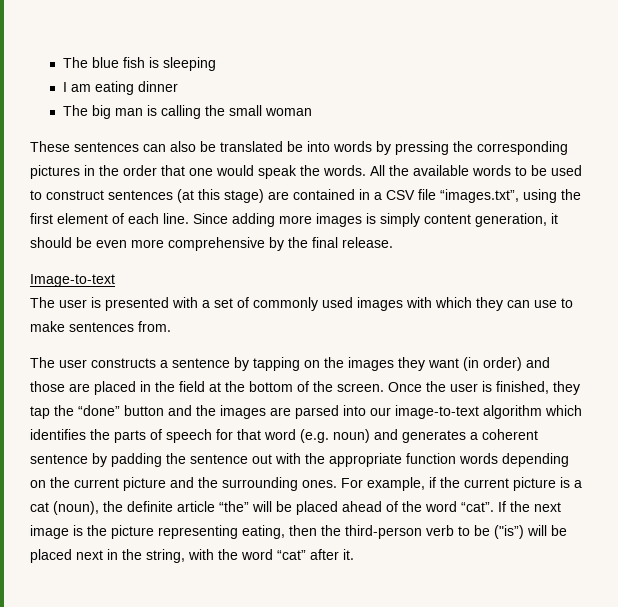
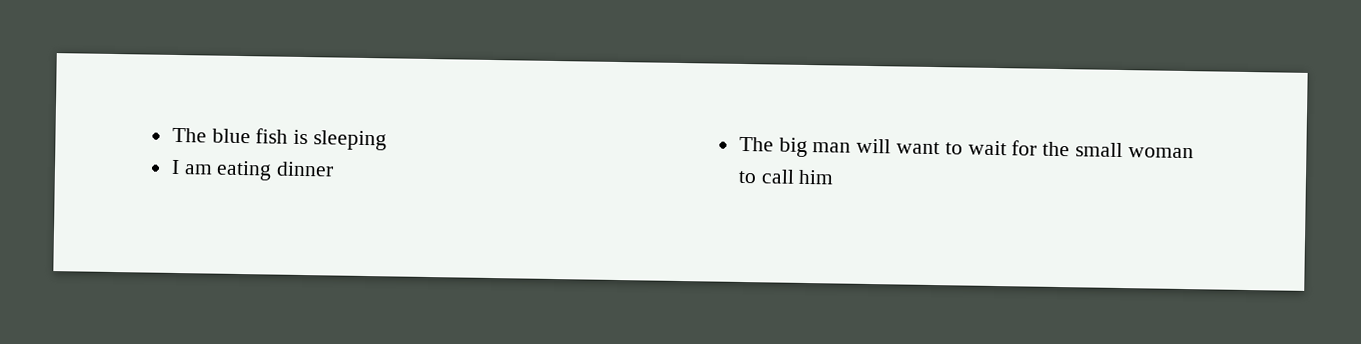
- The big man is calling the small woman
- These sentences can also be translated be into words by pressing the corresponding pictures in the order that one would speak the words. All the available words to be used to construct sentences (at this stage) are contained in a CSV file “images.txt”, using the first element of each line. Since adding more images is simply content generation, it should be even more comprehensive by the final release.
- Image-to-text
- The user is presented with a set of commonly used images with which they can use to make sentences from.
- The user constructs a sentence by tapping on the images they want (in order) and those are placed in the field at the bottom of the screen. Once the user is finished, they tap the “done” button and the images are parsed into our image-to-text algorithm which identifies the parts of speech for that word (e.g. noun) and generates a coherent sentence by padding the sentence out with the appropriate function words depending on the current picture and the surrounding ones. For example, if the current picture is a cat (noun), the definite article “the” will be placed ahead of the word “cat”. If the next image is the picture representing eating, then the third-person verb to be ("is”) will be placed next in the string, with the word “cat” after it.
+ The big man will want to wait for the small woman to call him

